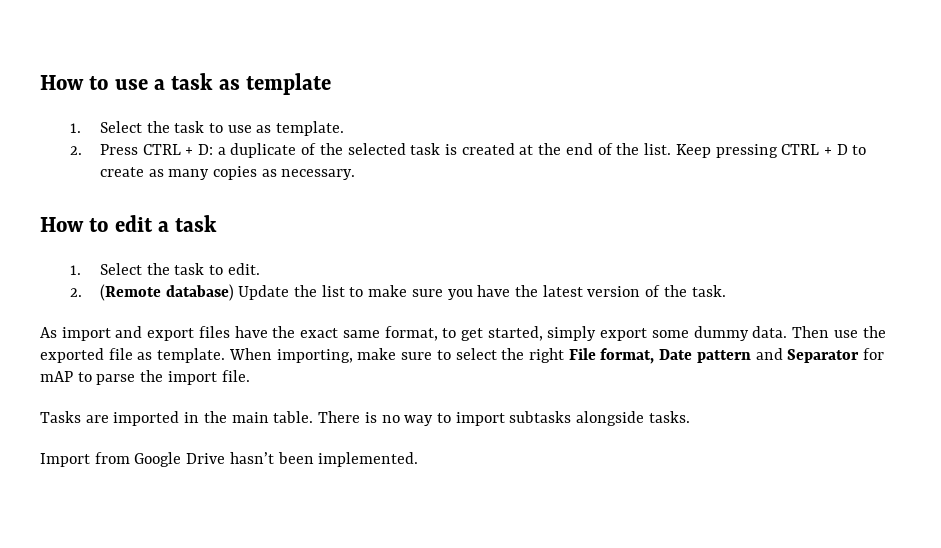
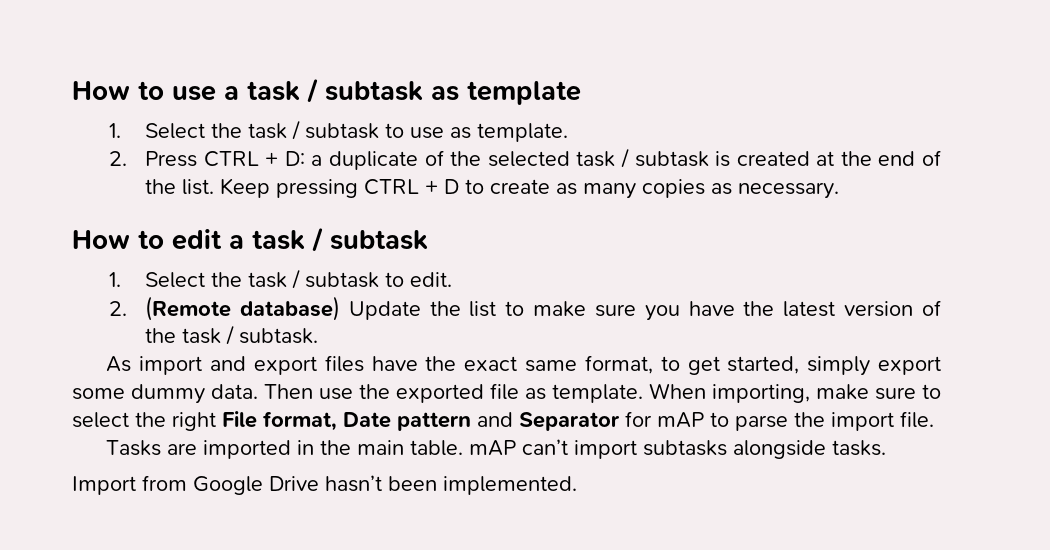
- How to use a task as template
+ How to use a task / subtask as template
- 1. Select the task to use as template.
+ 1. Select the task / subtask to use as template.
- 2. Press CTRL + D: a duplicate of the selected task is created at the end of the list.
+ 2. Press CTRL + D: a duplicate of the selected task / subtask is created at the end of the list.
- How to edit a task
- 1. Select the task to edit.
+ How to edit a task / subtask
+ 1. Select the task / subtask to edit.
- 2. (Remote database) Update the list to make sure you have the latest version of the task.
+ 2. (Remote database) Update the list to make sure you have the latest version of the task / subtask.
- Tasks are imported in the main table. There is no way to import subtasks alongside tasks.
+ Tasks are imported in the main table. mAP can’t import subtasks alongside tasks.

